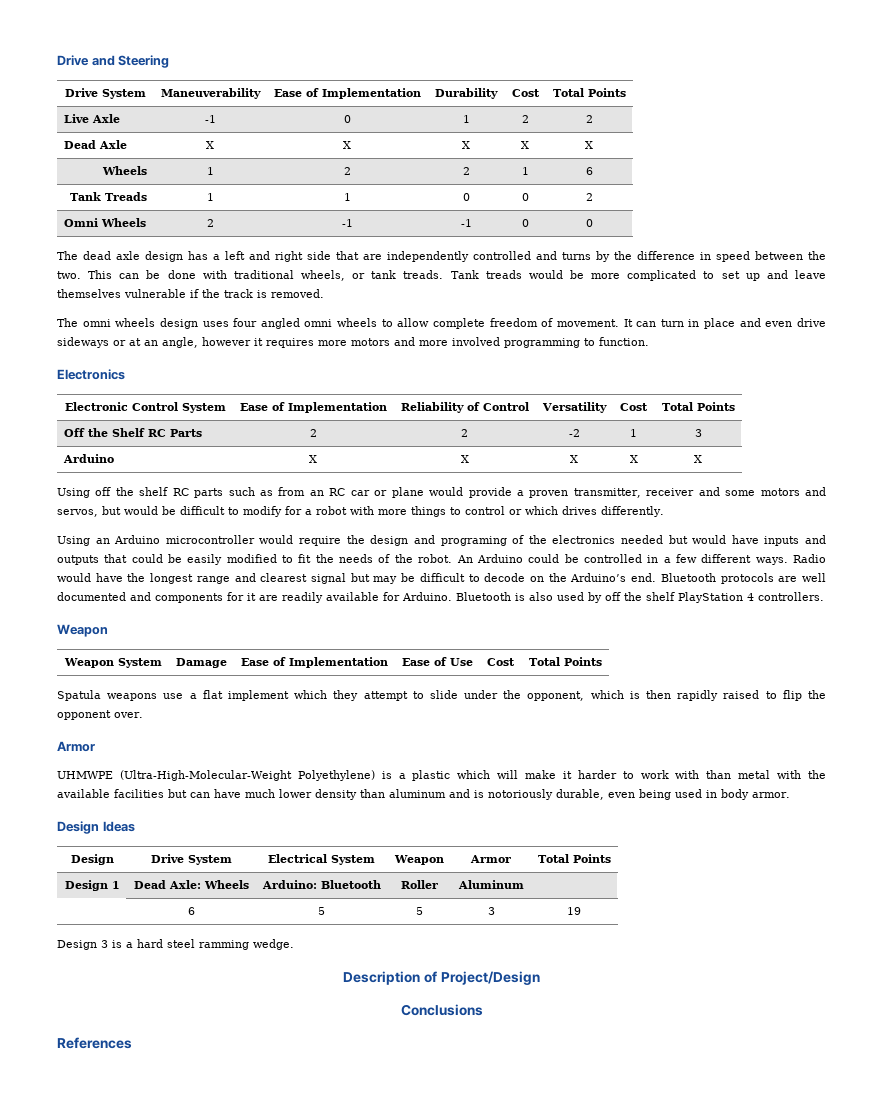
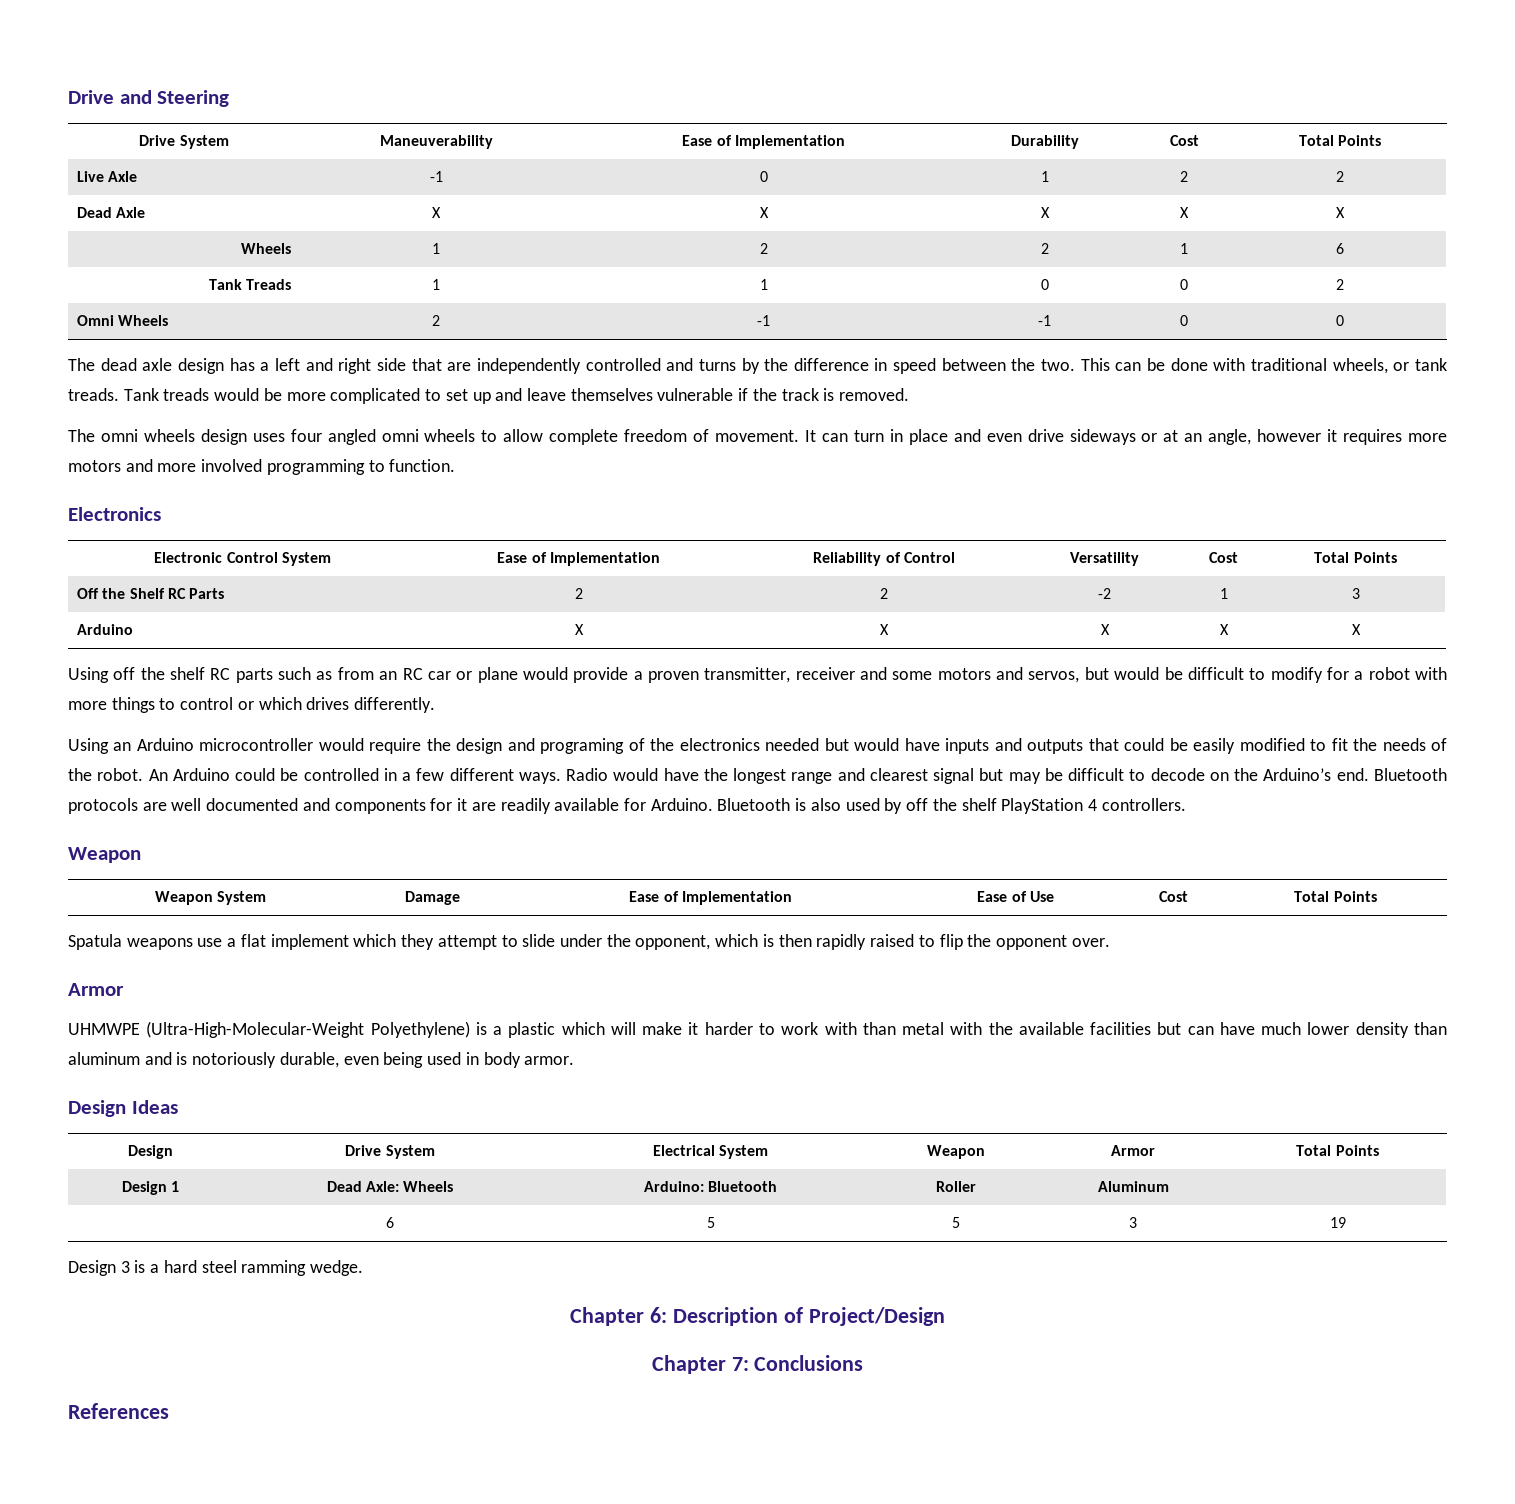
- Description of Project/Design
+ Chapter 6: Description of Project/Design
- Conclusions
+ Chapter 7: Conclusions

